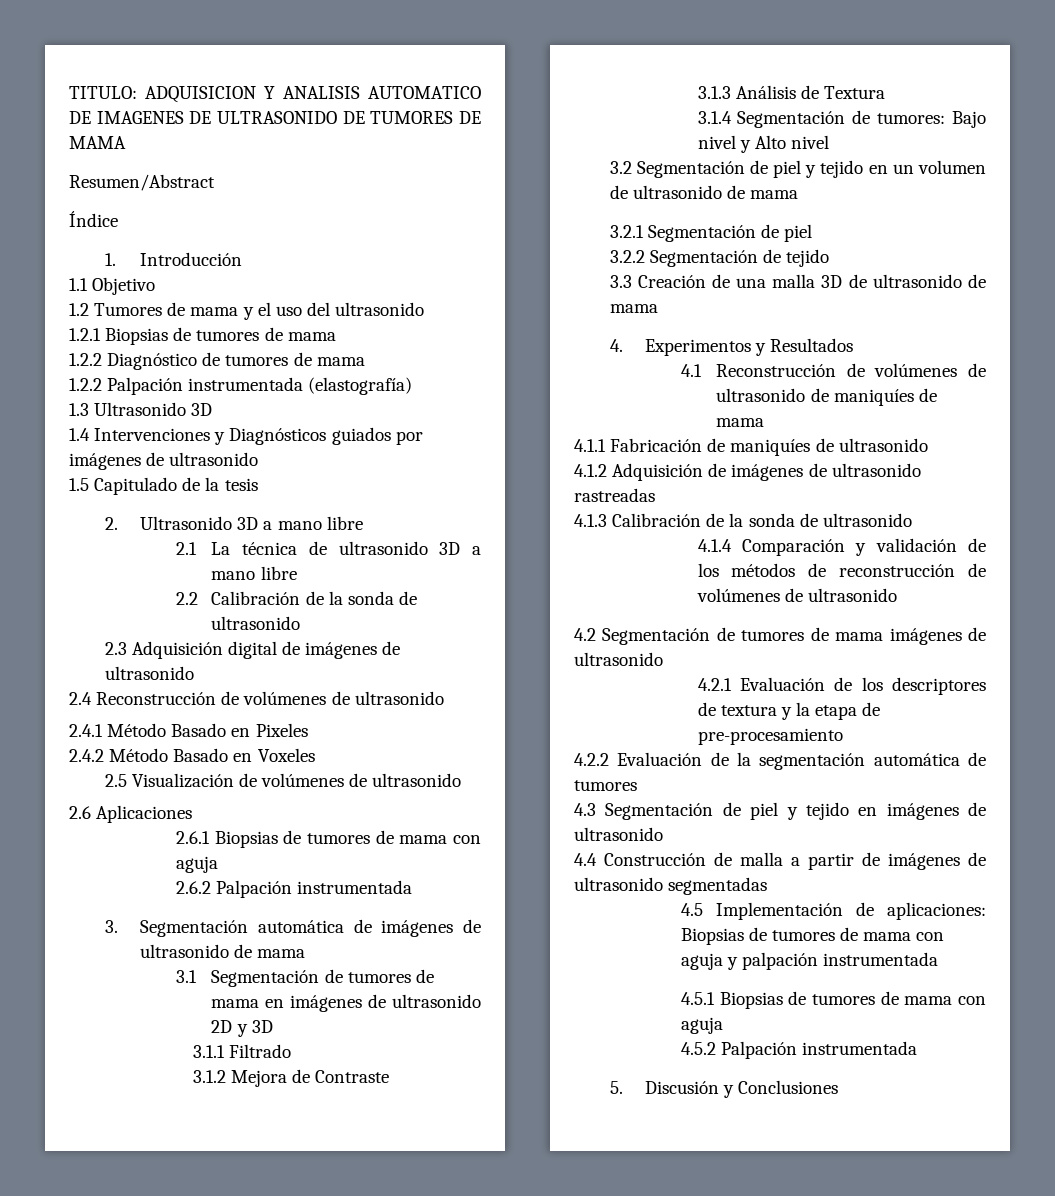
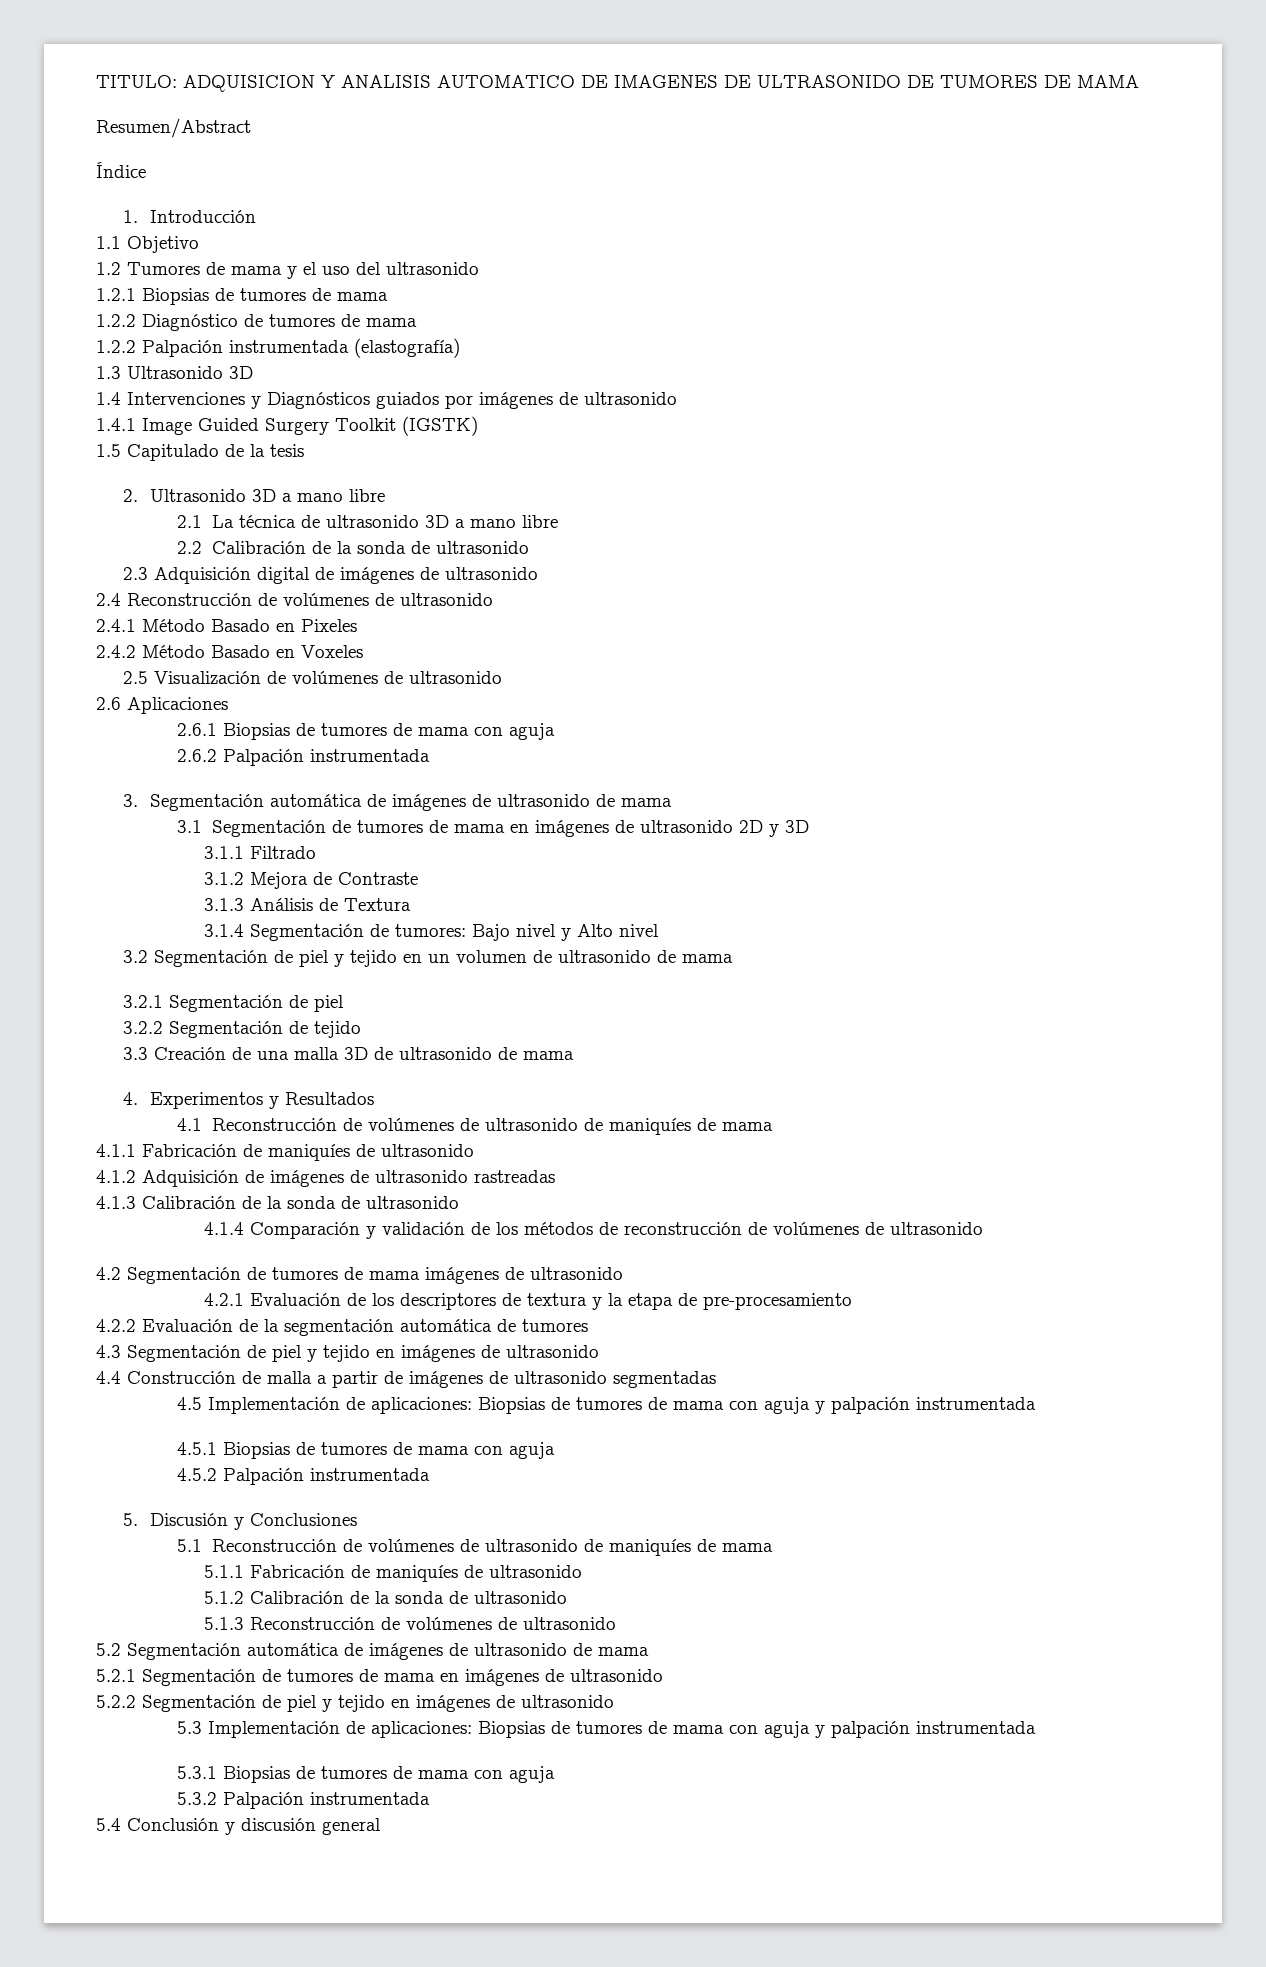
+ 1.4.1 Image Guided Surgery Toolkit (IGSTK)
+ 5.1 Reconstrucción de volúmenes de ultrasonido de maniquíes de mama
+ 5.1.1 Fabricación de maniquíes de ultrasonido
+ 5.1.2 Calibración de la sonda de ultrasonido
+ 5.1.3 Reconstrucción de volúmenes de ultrasonido
+ 5.2 Segmentación automática de imágenes de ultrasonido de mama
+ 5.2.1 Segmentación de tumores de mama en imágenes de ultrasonido
+ 5.2.2 Segmentación de piel y tejido en imágenes de ultrasonido
+ 5.3 Implementación de aplicaciones: Biopsias de tumores de mama con aguja y palpación instrumentada
+ 5.3.1 Biopsias de tumores de mama con aguja
+ 5.3.2 Palpación instrumentada
+ 5.4 Conclusión y discusión general

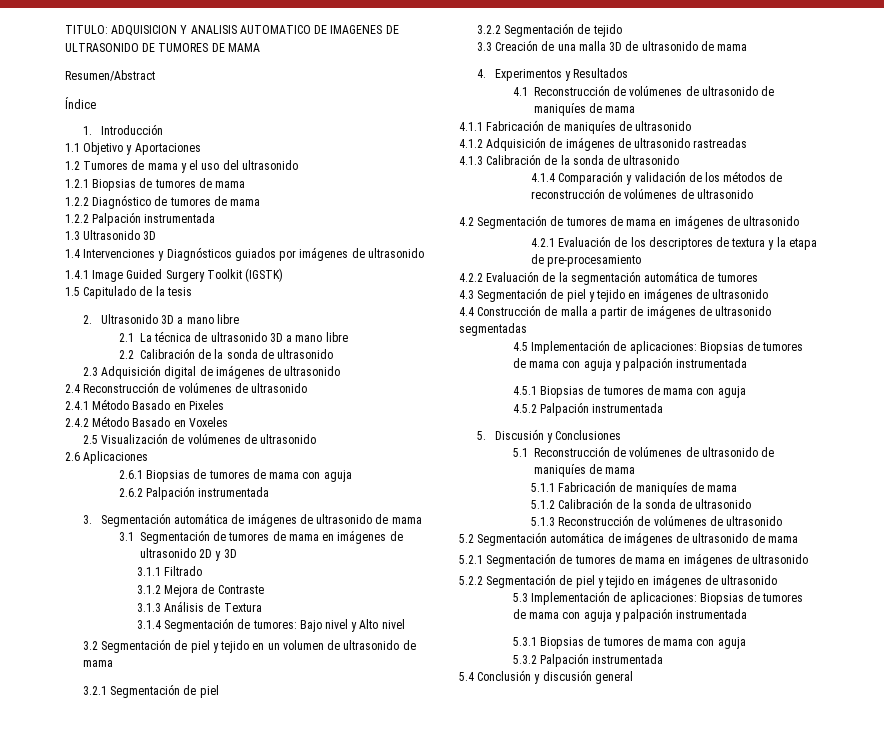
- 1.1 Objetivo
+ 1.1 Objetivo y Aportaciones
- 1.2.2 Palpación instrumentada (elastografía)
+ 1.2.2 Palpación instrumentada
- 4.2 Segmentación de tumores de mama imágenes de ultrasonido
+ 4.2 Segmentación de tumores de mama en imágenes de ultrasonido
- 5.1.1 Fabricación de maniquíes de ultrasonido
+ 5.1.1 Fabricación de maniquíes de mama

